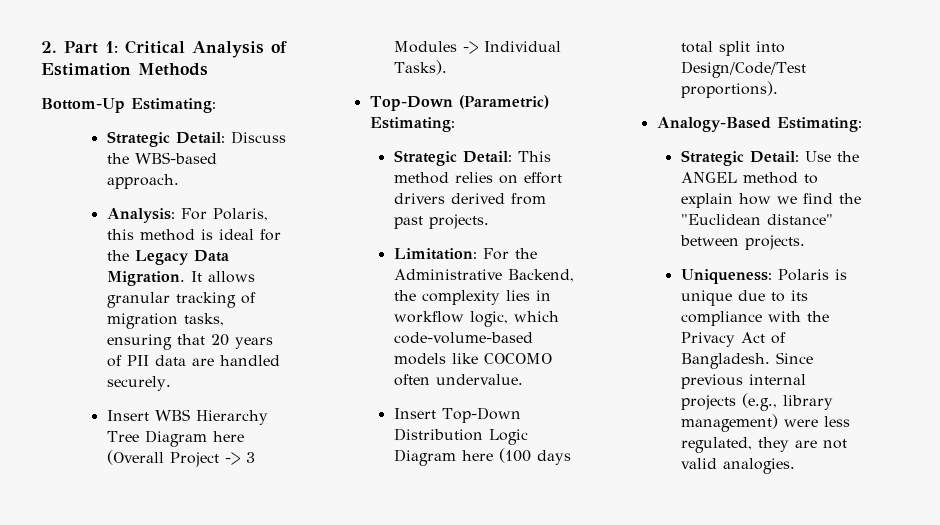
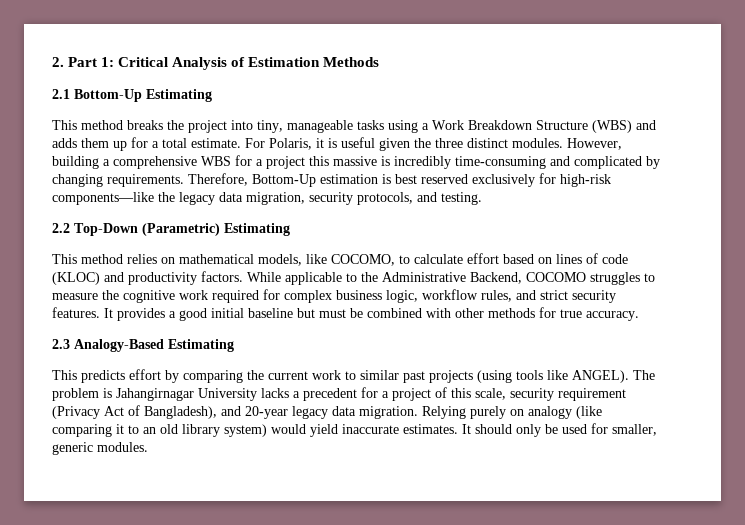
- Bottom-Up Estimating:
- Strategic Detail: Discuss the WBS-based approach.
- Analysis: For Polaris, this method is ideal for the Legacy Data Migration. It allows granular tracking of migration tasks, ensuring that 20 years of PII data are handled securely.
- Insert WBS Hierarchy Tree Diagram here (Overall Project -> 3 Modules -> Individual Tasks).
- Top-Down (Parametric) Estimating:
- Strategic Detail: This method relies on effort drivers derived from past projects.
- Limitation: For the Administrative Backend, the complexity lies in workflow logic, which code-volume-based models like COCOMO often undervalue.
- Insert Top-Down Distribution Logic Diagram here (100 days total split into Design/Code/Test proportions).
- Analogy-Based Estimating:
- Strategic Detail: Use the ANGEL method to explain how we find the "Euclidean distance" between projects.
- Uniqueness: Polaris is unique due to its compliance with the Privacy Act of Bangladesh. Since previous internal projects (e.g., library management) were less regulated, they are not valid analogies.
+ 2.1 Bottom-Up Estimating
+ This method breaks the project into tiny, manageable tasks using a Work Breakdown Structure (WBS) and adds them up for a total estimate. For Polaris, it is useful given the three distinct modules. However, building a comprehensive WBS for a project this massive is incredibly time-consuming and complicated by changing requirements. Therefore, Bottom-Up estimation is best reserved exclusively for high-risk components—like the legacy data migration, security protocols, and testing.
+ 2.2 Top-Down (Parametric) Estimating
+ This method relies on mathematical models, like COCOMO, to calculate effort based on lines of code (KLOC) and productivity factors. While applicable to the Administrative Backend, COCOMO struggles to measure the cognitive work required for complex business logic, workflow rules, and strict security features. It provides a good initial baseline but must be combined with other methods for true accuracy.
+ 2.3 Analogy-Based Estimating
+ This predicts effort by comparing the current work to similar past projects (using tools like ANGEL). The problem is Jahangirnagar University lacks a precedent for a project of this scale, security requirement (Privacy Act of Bangladesh), and 20-year legacy data migration. Relying purely on analogy (like comparing it to an old library system) would yield inaccurate estimates. It should only be used for smaller, generic modules.

